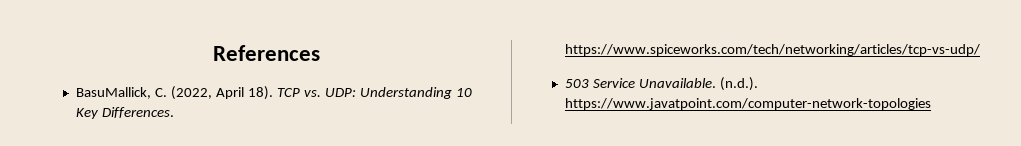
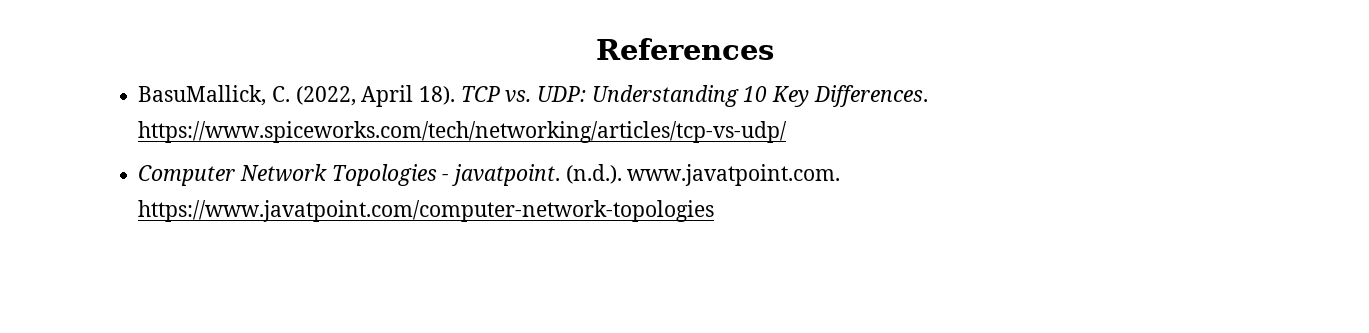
- 503 Service Unavailable. (n.d.). https://www.javatpoint.com/computer-network-topologies
+ Computer Network Topologies - javatpoint. (n.d.). www.javatpoint.com. https://www.javatpoint.com/computer-network-topologies

